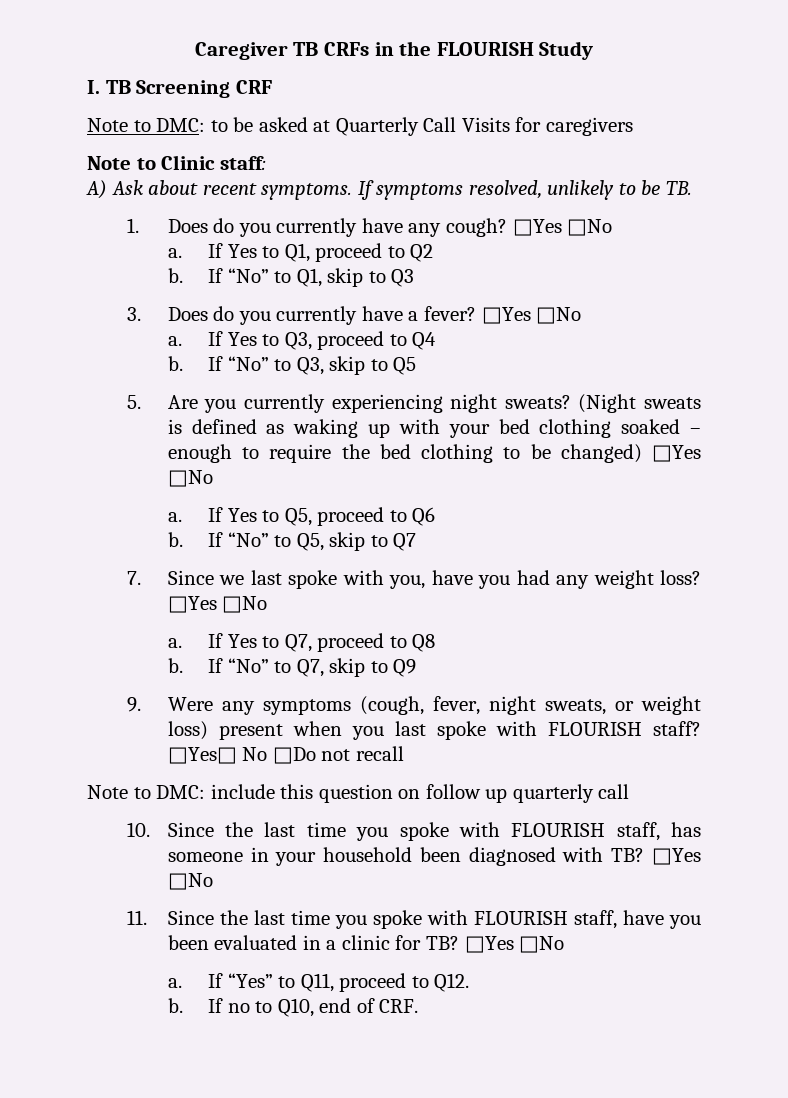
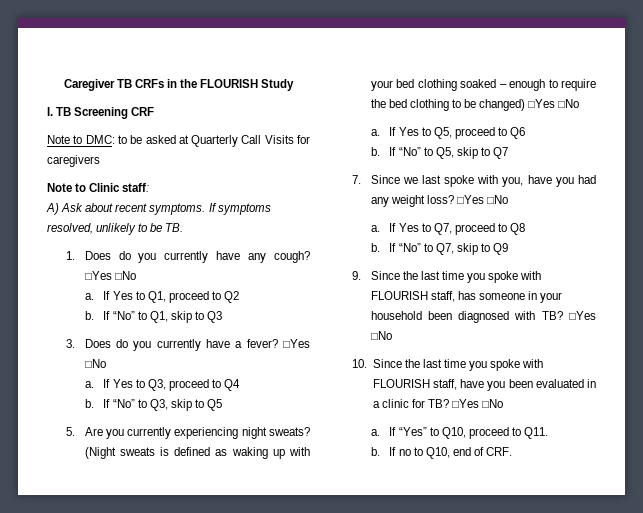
- 9. Were any symptoms (cough, fever, night sweats, or weight loss) present when you last spoke with FLOURISH staff? □Yes□ No □Do not recall
- Note to DMC: include this question on follow up quarterly call
- 10. Since the last time you spoke with FLOURISH staff, has someone in your household been diagnosed with TB?
+ 9. Since the last time you spoke with FLOURISH staff, has someone in your household been diagnosed with TB?
- 11. Since the last time you spoke with FLOURISH staff, have you been evaluated in a clinic for TB?
+ 10. Since the last time you spoke with FLOURISH staff, have you been evaluated in a clinic for TB?
- If “Yes” to Q11, proceed to Q12.
+ If “Yes” to Q10, proceed to Q11.

